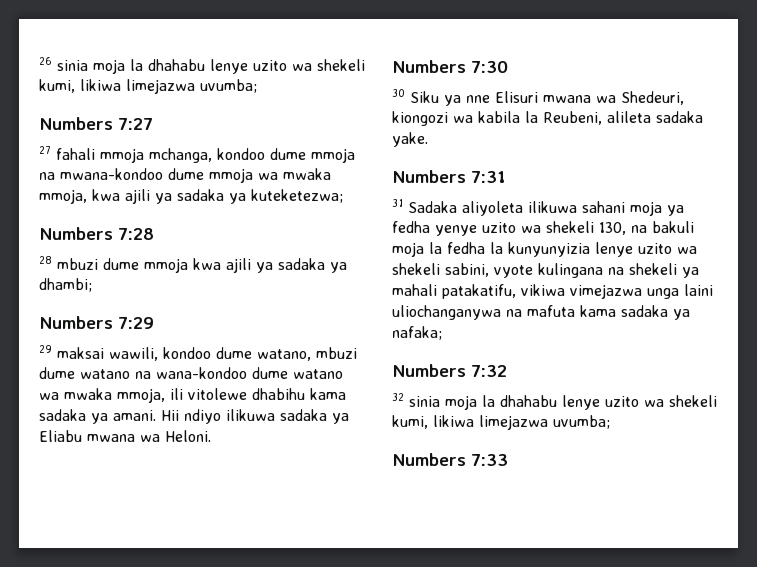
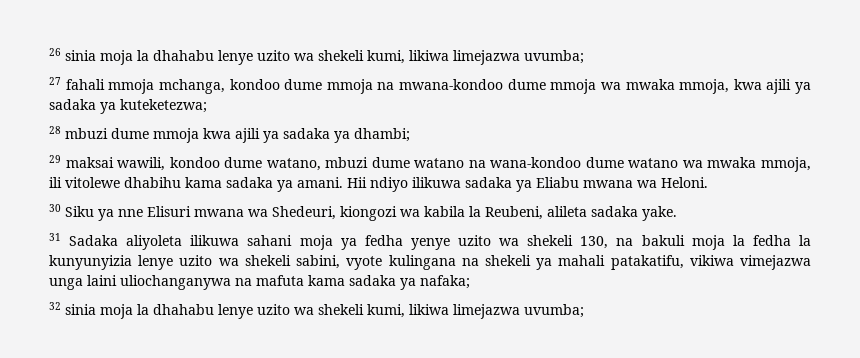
- Numbers 7:27
- Numbers 7:28
- Numbers 7:29
- Numbers 7:30
- Numbers 7:31
- Numbers 7:32
- Numbers 7:33

